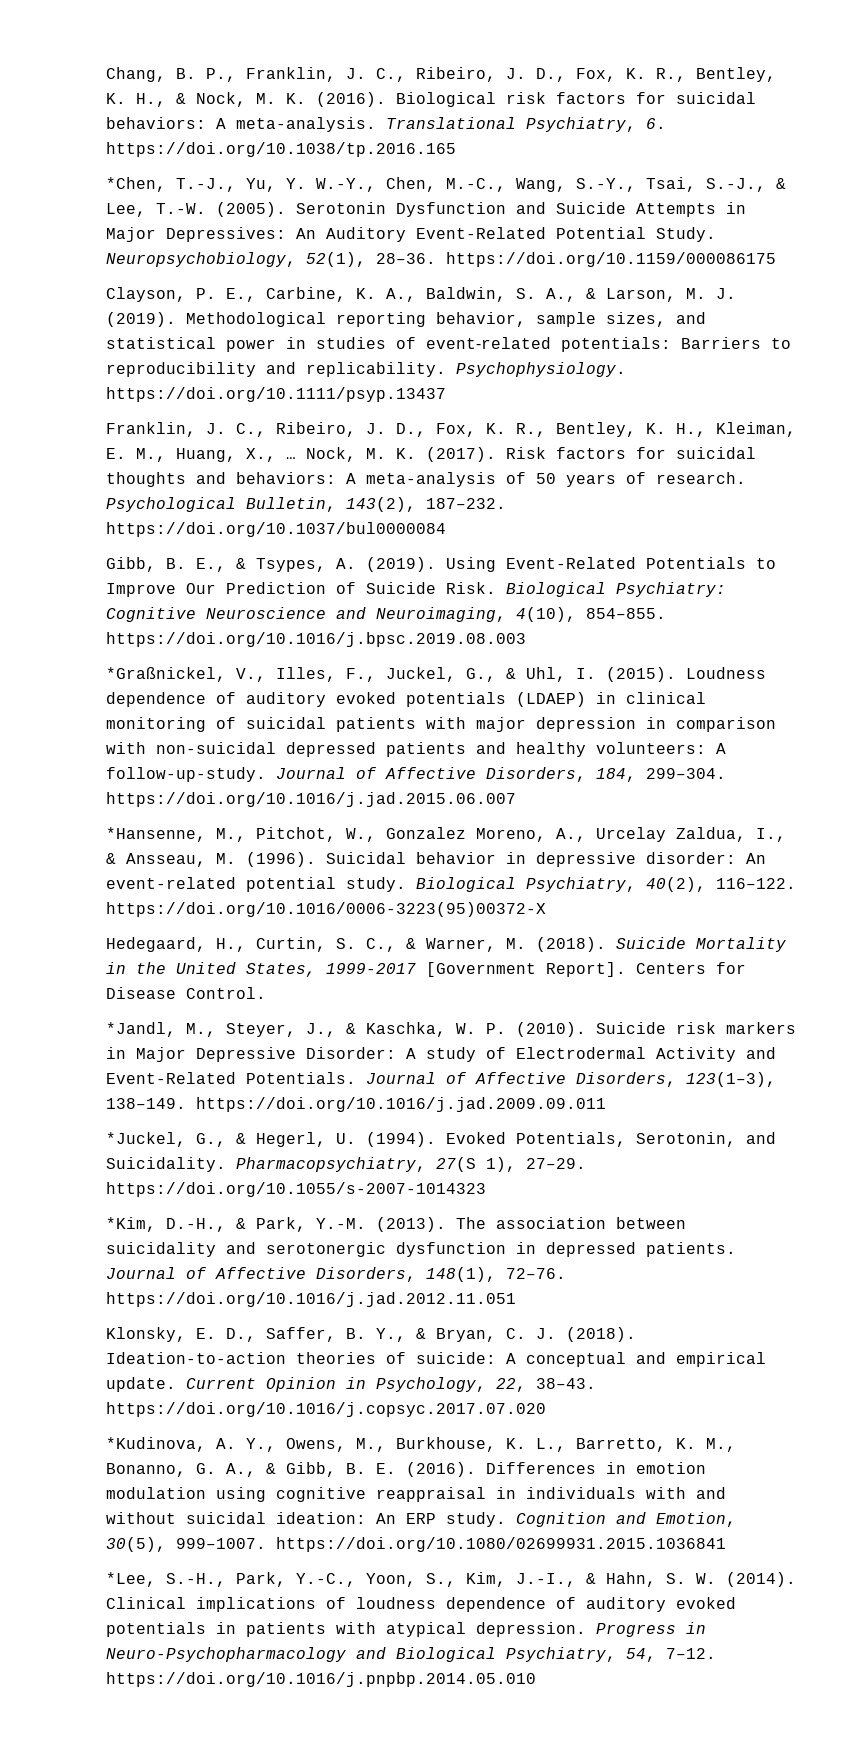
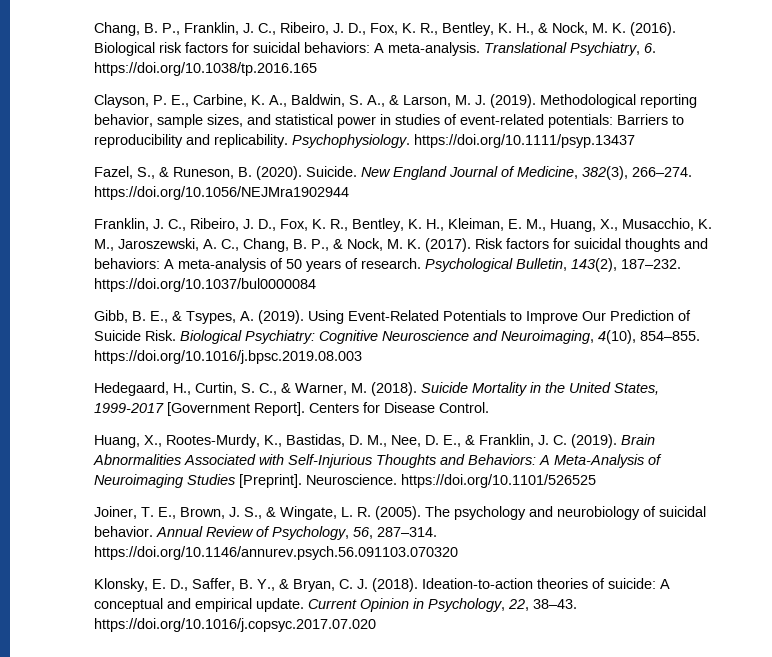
- *Chen, T.-J., Yu, Y. W.-Y., Chen, M.-C., Wang, S.-Y., Tsai, S.-J., & Lee, T.-W. (2005). Serotonin Dysfunction and Suicide Attempts in Major Depressives: An Auditory Event-Related Potential Study. Neuropsychobiology, 52(1), 28–36. https://doi.org/10.1159/000086175
+ Fazel, S., & Runeson, B. (2020). Suicide. New England Journal of Medicine, 382(3), 266–274. https://doi.org/10.1056/NEJMra1902944
- Franklin, J. C., Ribeiro, J. D., Fox, K. R., Bentley, K. H., Kleiman, E. M., Huang, X., … Nock, M. K. (2017).
+ Franklin, J. C., Ribeiro, J. D., Fox, K. R., Bentley, K. H., Kleiman, E. M., Huang, X., Musacchio, K. M., Jaroszewski, A. C., Chang, B. P., & Nock, M. K. (2017).
- *Graßnickel, V., Illes, F., Juckel, G., & Uhl, I. (2015). Loudness dependence of auditory evoked potentials (LDAEP) in clinical monitoring of suicidal patients with major depression in comparison with non-suicidal depressed patients and healthy volunteers: A follow-up-study. Journal of Affective Disorders, 184, 299–304. https://doi.org/10.1016/j.jad.2015.06.007
- *Hansenne, M., Pitchot, W., Gonzalez Moreno, A., Urcelay Zaldua, I., & Ansseau, M. (1996). Suicidal behavior in depressive disorder: An event-related potential study. Biological Psychiatry, 40(2), 116–122. https://doi.org/10.1016/0006-3223(95)00372-X
- *Jandl, M., Steyer, J., & Kaschka, W. P. (2010). Suicide risk markers in Major Depressive Disorder: A study of Electrodermal Activity and Event-Related Potentials. Journal of Affective Disorders, 123(1–3), 138–149. https://doi.org/10.1016/j.jad.2009.09.011
- *Juckel, G., & Hegerl, U. (1994). Evoked Potentials, Serotonin, and Suicidality. Pharmacopsychiatry, 27(S 1), 27–29. https://doi.org/10.1055/s-2007-1014323
- *Kim, D.-H., & Park, Y.-M. (2013). The association between suicidality and serotonergic dysfunction in depressed patients. Journal of Affective Disorders, 148(1), 72–76. https://doi.org/10.1016/j.jad.2012.11.051
+ Huang, X., Rootes-Murdy, K., Bastidas, D. M., Nee, D. E., & Franklin, J. C. (2019). Brain Abnormalities Associated with Self-Injurious Thoughts and Behaviors: A Meta-Analysis of Neuroimaging Studies [Preprint]. Neuroscience. https://doi.org/10.1101/526525
+ Joiner, T. E., Brown, J. S., & Wingate, L. R. (2005). The psychology and neurobiology of suicidal behavior. Annual Review of Psychology, 56, 287–314. https://doi.org/10.1146/annurev.psych.56.091103.070320
- *Kudinova, A. Y., Owens, M., Burkhouse, K. L., Barretto, K. M., Bonanno, G. A., & Gibb, B. E. (2016). Differences in emotion modulation using cognitive reappraisal in individuals with and without suicidal ideation: An ERP study. Cognition and Emotion, 30(5), 999–1007. https://doi.org/10.1080/02699931.2015.1036841
- *Lee, S.-H., Park, Y.-C., Yoon, S., Kim, J.-I., & Hahn, S. W. (2014). Clinical implications of loudness dependence of auditory evoked potentials in patients with atypical depression. Progress in Neuro-Psychopharmacology and Biological Psychiatry, 54, 7–12. https://doi.org/10.1016/j.pnpbp.2014.05.010

